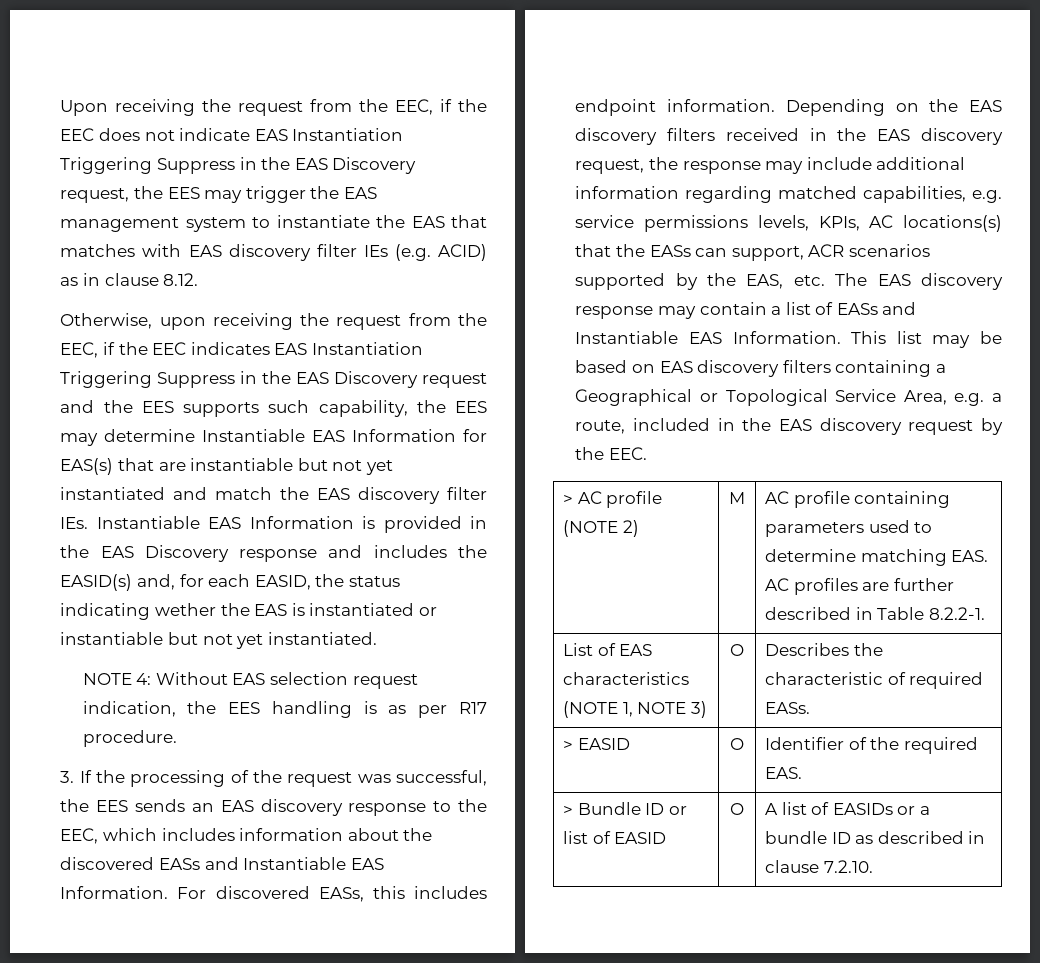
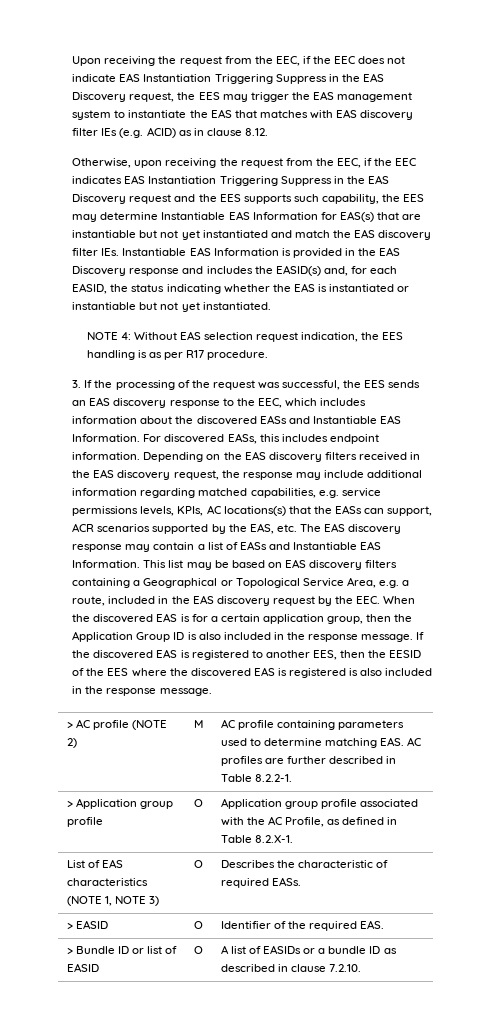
- Otherwise, upon receiving the request from the EEC, if the EEC indicates EAS Instantiation Triggering Suppress in the EAS Discovery request and the EES supports such capability, the EES may determine Instantiable EAS Information for EAS(s) that are instantiable but not yet instantiated and match the EAS discovery filter IEs. Instantiable EAS Information is provided in the EAS Discovery response and includes the EASID(s) and, for each EASID, the status indicating wether the EAS is instantiated or instantiable but not yet instantiated.
+ Otherwise, upon receiving the request from the EEC, if the EEC indicates EAS Instantiation Triggering Suppress in the EAS Discovery request and the EES supports such capability, the EES may determine Instantiable EAS Information for EAS(s) that are instantiable but not yet instantiated and match the EAS discovery filter IEs. Instantiable EAS Information is provided in the EAS Discovery response and includes the EASID(s) and, for each EASID, the status indicating whether the EAS is instantiated or instantiable but not yet instantiated.
- This list may be based on EAS discovery filters containing a Geographical or Topological Service Area, e.g. a route, included in the EAS discovery request by the EEC.
+ This list may be based on EAS discovery filters containing a Geographical or Topological Service Area, e.g. a route, included in the EAS discovery request by the EEC. When the discovered EAS is for a certain application group, then the Application Group ID is also included in the response message. If the discovered EAS is registered to another EES, then the EESID of the EES where the discovered EAS is registered is also included in the response message.
+ > Application group profile | O | Application group profile associated with the AC Profile, as defined in Table 8.2.X-1.

